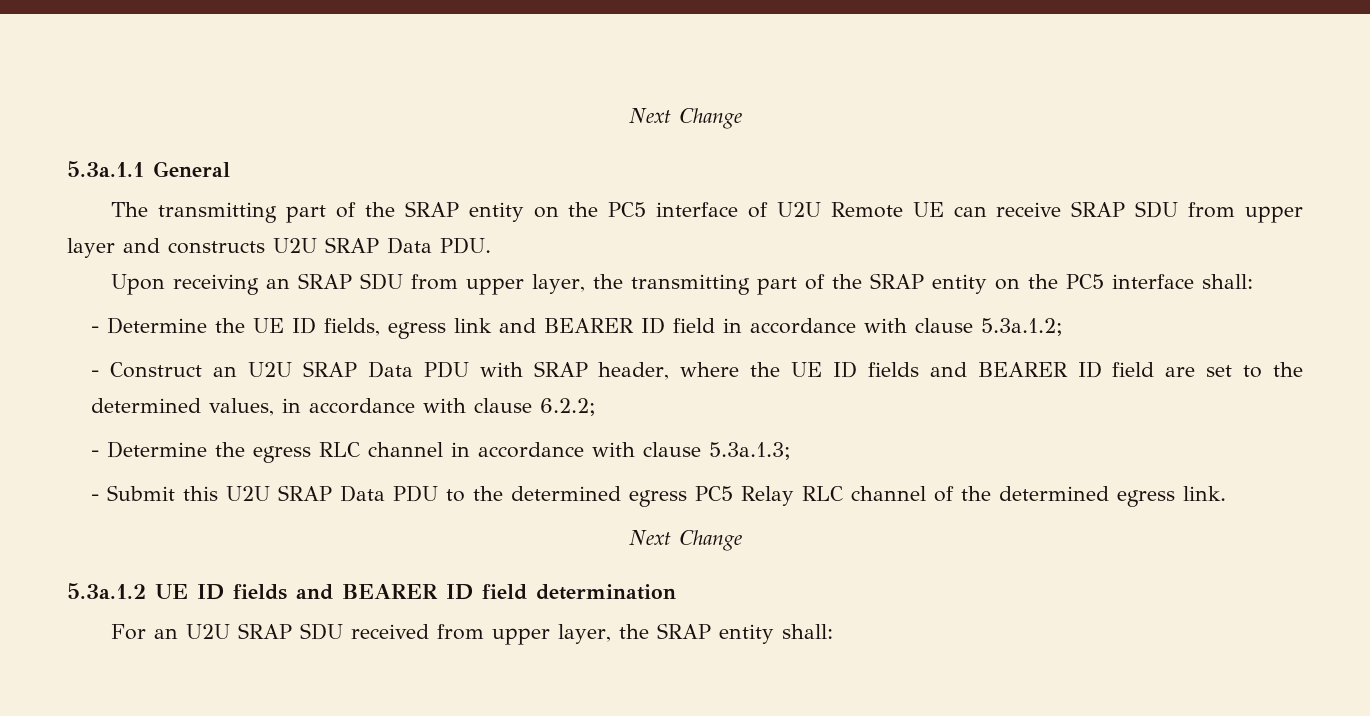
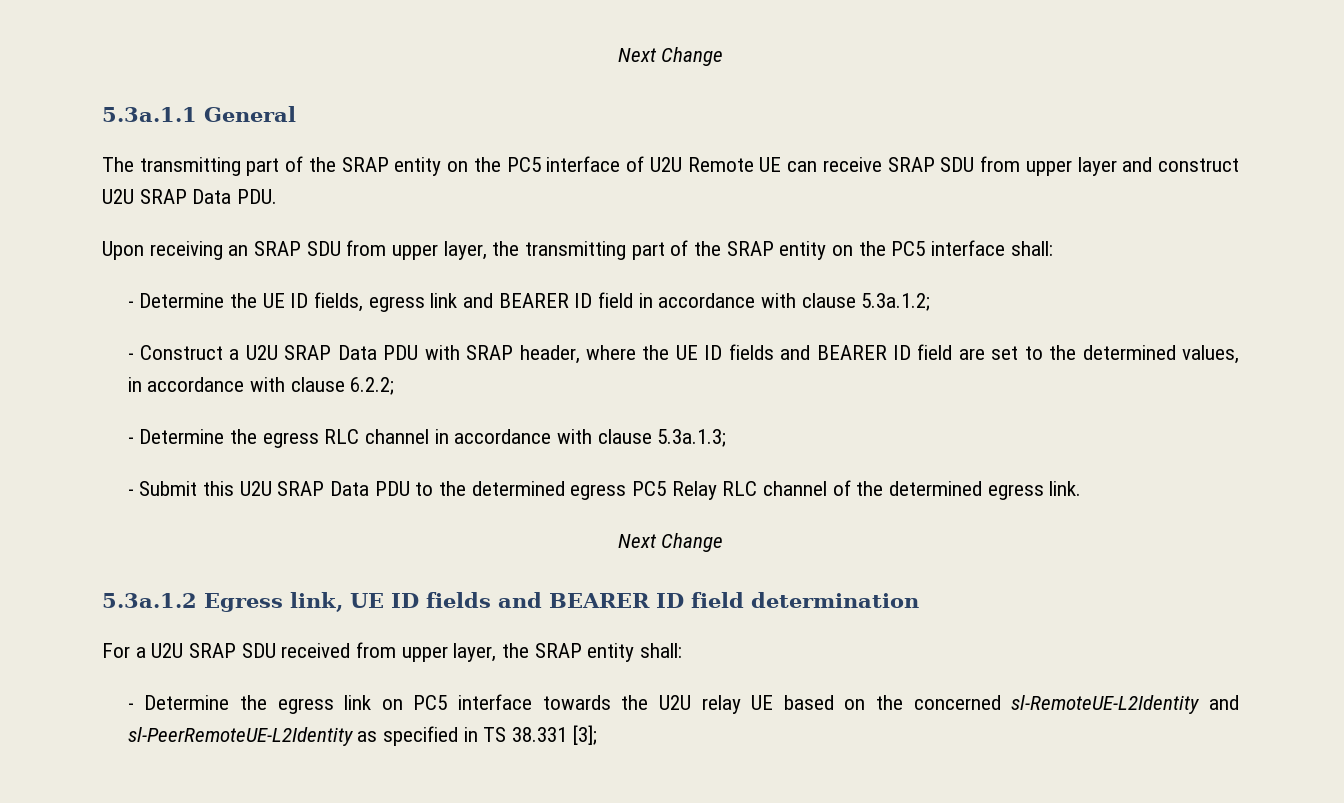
- The transmitting part of the SRAP entity on the PC5 interface of U2U Remote UE can receive SRAP SDU from upper layer and constructs U2U SRAP Data PDU.
+ The transmitting part of the SRAP entity on the PC5 interface of U2U Remote UE can receive SRAP SDU from upper layer and construct U2U SRAP Data PDU.
- - Construct an U2U SRAP Data PDU with SRAP header, where the UE ID fields and BEARER ID field are set to the determined values, in accordance with clause 6.2.2;
+ - Construct a U2U SRAP Data PDU with SRAP header, where the UE ID fields and BEARER ID field are set to the determined values, in accordance with clause 6.2.2;
- 5.3a.1.2 UE ID fields and BEARER ID field determination
+ 5.3a.1.2 Egress link, UE ID fields and BEARER ID field determination
- For an U2U SRAP SDU received from upper layer, the SRAP entity shall:
+ For a U2U SRAP SDU received from upper layer, the SRAP entity shall:
+ - Determine the egress link on PC5 interface towards the U2U relay UE based on the concerned sl-RemoteUE-L2Identity and sl-PeerRemoteUE-L2Identity as specified in TS 38.331 [3];

